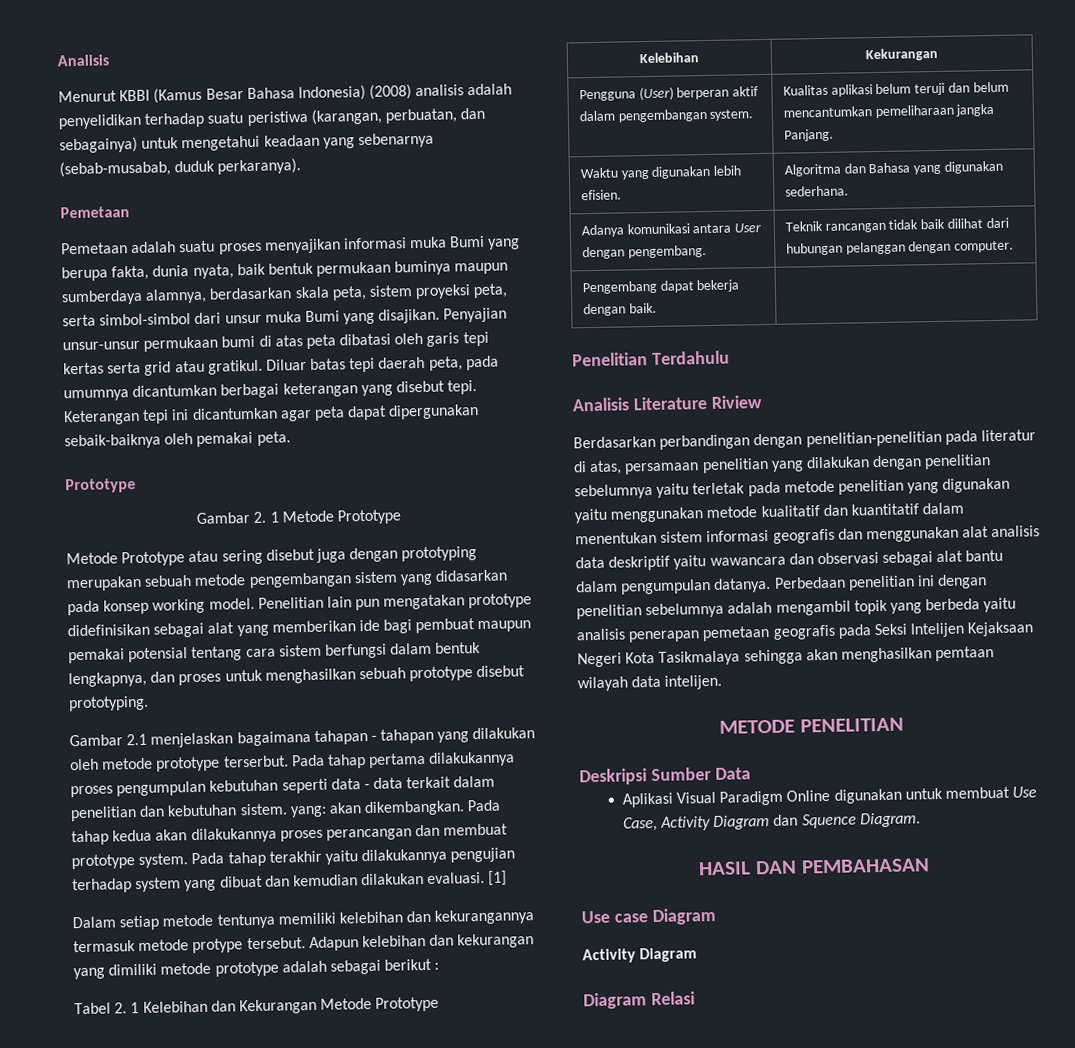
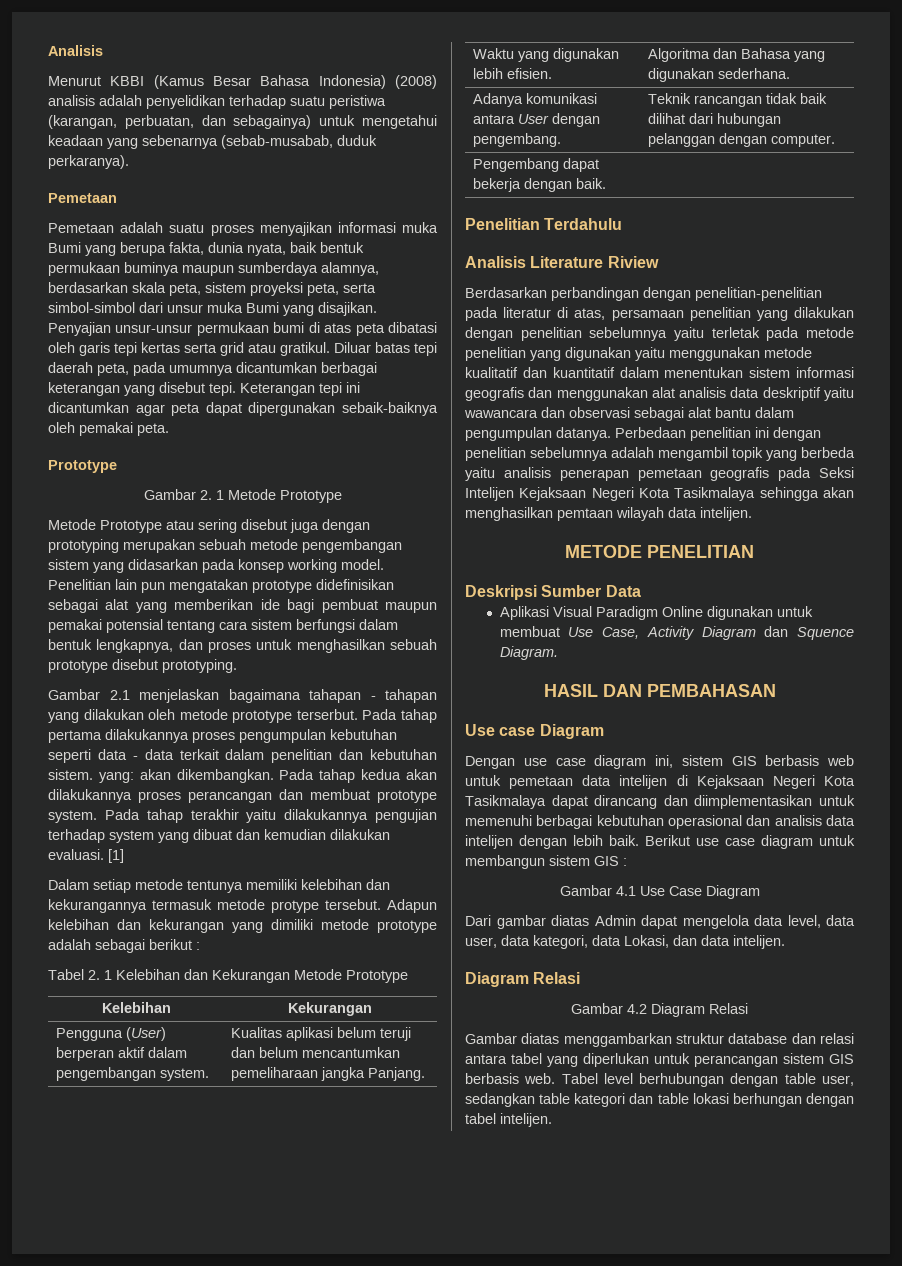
  Use case Diagram
- Activity Diagram
+ Dengan use case diagram ini, sistem GIS berbasis web untuk pemetaan data intelijen di Kejaksaan Negeri Kota Tasikmalaya dapat dirancang dan diimplementasikan untuk memenuhi berbagai kebutuhan operasional dan analisis data intelijen dengan lebih baik. Berikut use case diagram untuk membangun sistem GIS :
+ Gambar 4.1 Use Case Diagram
+ Dari gambar diatas Admin dapat mengelola data level, data user, data kategori, data Lokasi, dan data intelijen.
  Diagram Relasi
+ Gambar 4.2 Diagram Relasi
+ Gambar diatas menggambarkan struktur database dan relasi antara tabel yang diperlukan untuk perancangan sistem GIS berbasis web. Tabel level berhubungan dengan table user, sedangkan table kategori dan table lokasi berhungan dengan tabel intelijen.

